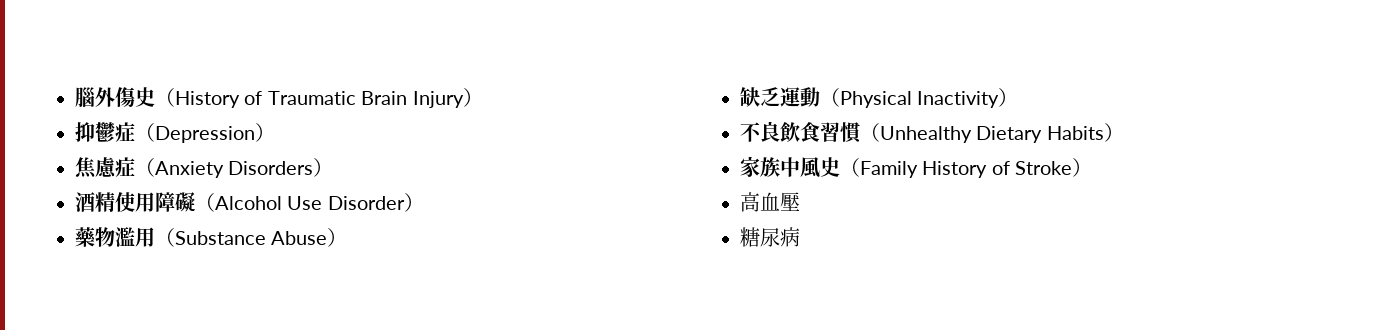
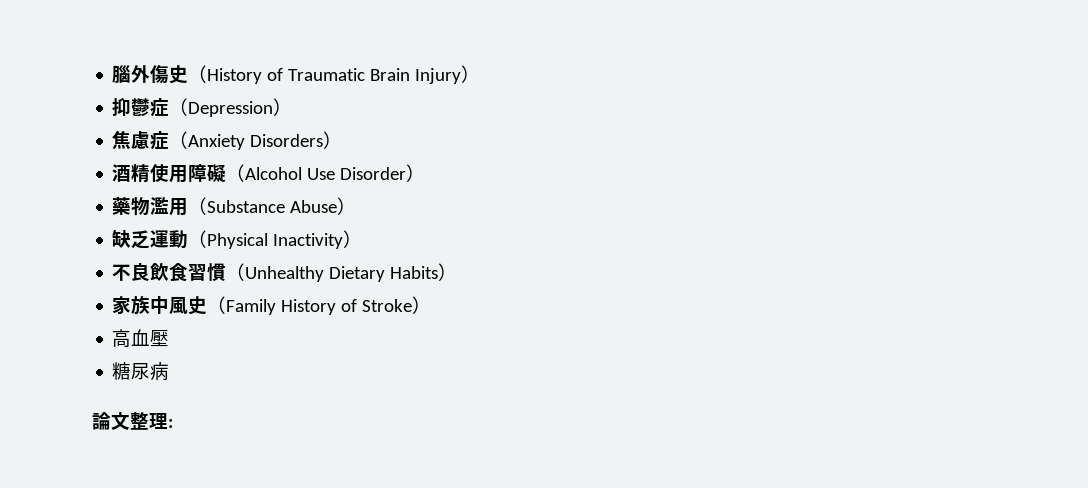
+ 論文整理:

